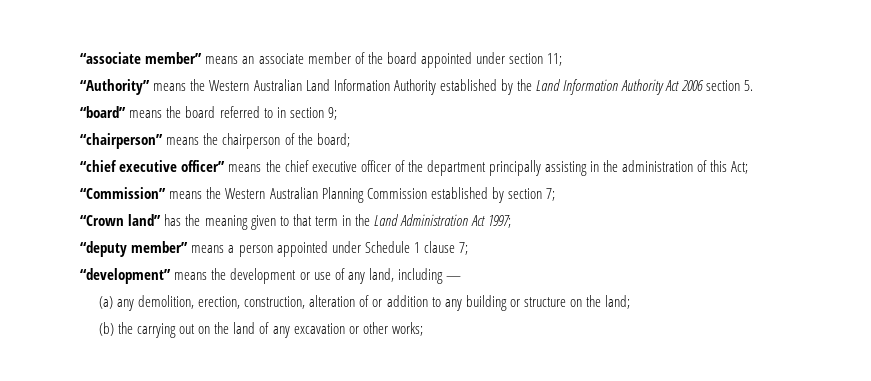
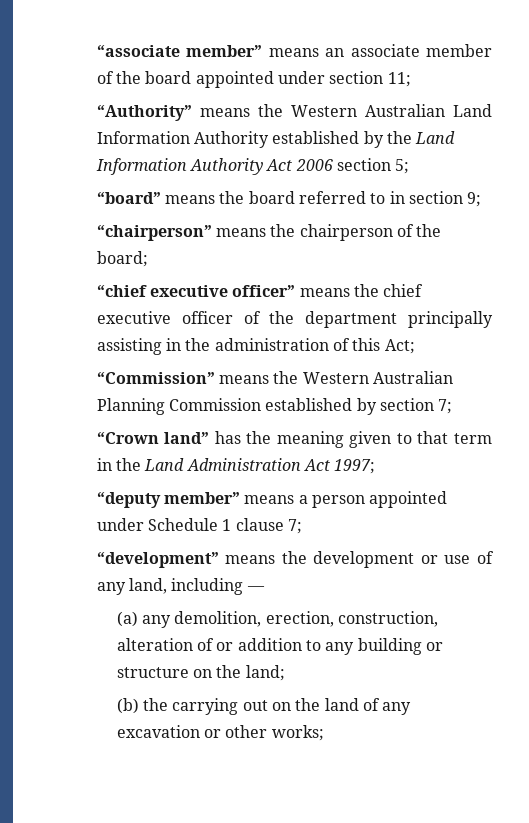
- “Authority” means the Western Australian Land Information Authority established by the Land Information Authority Act 2006 section 5.
+ “Authority” means the Western Australian Land Information Authority established by the Land Information Authority Act 2006 section 5;

